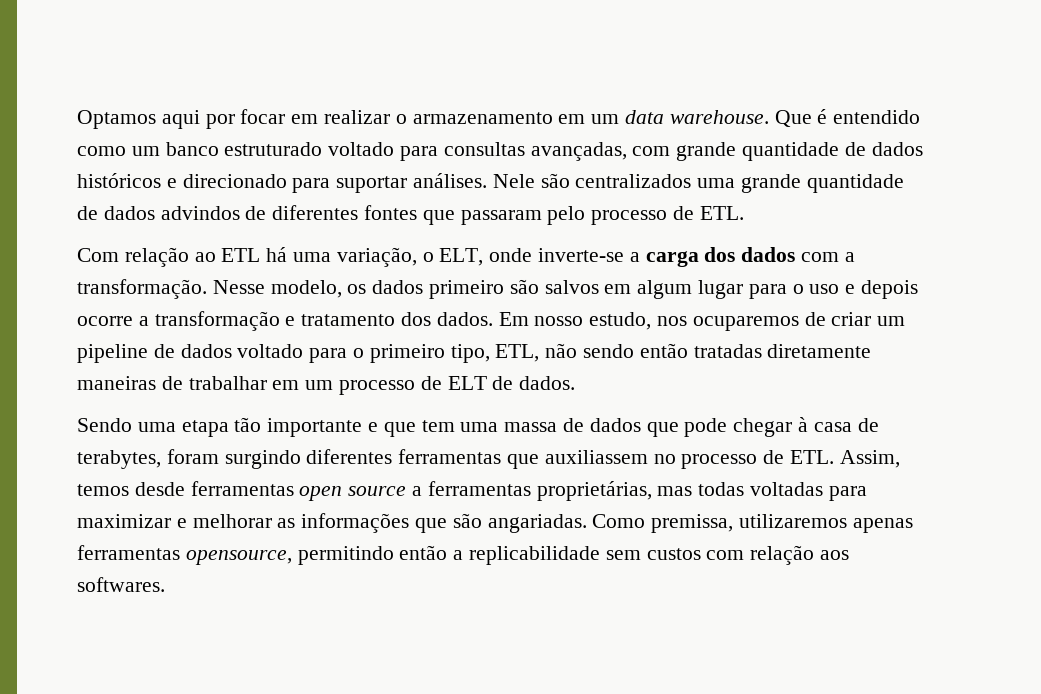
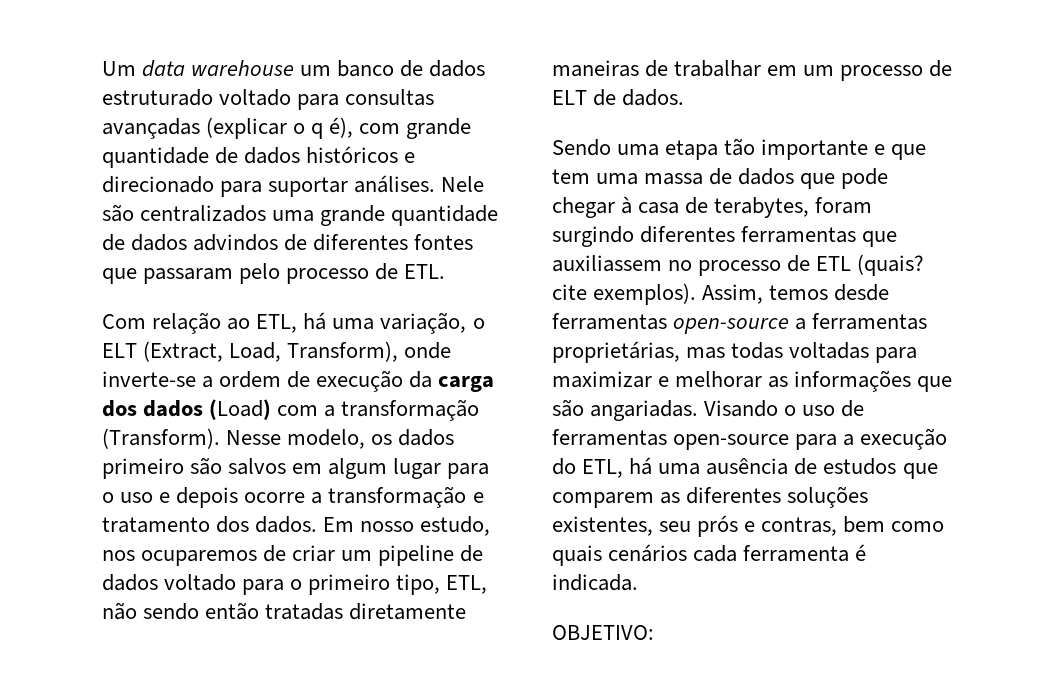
- Optamos aqui por focar em realizar o armazenamento em um data warehouse. Que é entendido como um banco estruturado voltado para consultas avançadas, com grande quantidade de dados históricos e direcionado para suportar análises.
+ Um data warehouse um banco de dados estruturado voltado para consultas avançadas (explicar o q é), com grande quantidade de dados históricos e direcionado para suportar análises.
- Com relação ao ETL há uma variação, o ELT, onde inverte-se a carga dos dados com a transformação.
+ Com relação ao ETL, há uma variação, o ELT (Extract, Load, Transform), onde inverte-se a ordem de execução da carga dos dados (Load) com a transformação (Transform).
- Sendo uma etapa tão importante e que tem uma massa de dados que pode chegar à casa de terabytes, foram surgindo diferentes ferramentas que auxiliassem no processo de ETL. Assim, temos desde ferramentas open source a ferramentas proprietárias, mas todas voltadas para maximizar e melhorar as informações que são angariadas.
+ Sendo uma etapa tão importante e que tem uma massa de dados que pode chegar à casa de terabytes, foram surgindo diferentes ferramentas que auxiliassem no processo de ETL (quais? cite exemplos). Assim, temos desde ferramentas open-source a ferramentas proprietárias, mas todas voltadas para maximizar e melhorar as informações que são angariadas.
- Como premissa, utilizaremos apenas ferramentas opensource, permitindo então a replicabilidade sem custos com relação aos softwares.
+ Visando o uso de ferramentas open-source para a execução do ETL, há uma ausência de estudos que comparem as diferentes soluções existentes, seu prós e contras, bem como quais cenários cada ferramenta é indicada.
+ OBJETIVO:

